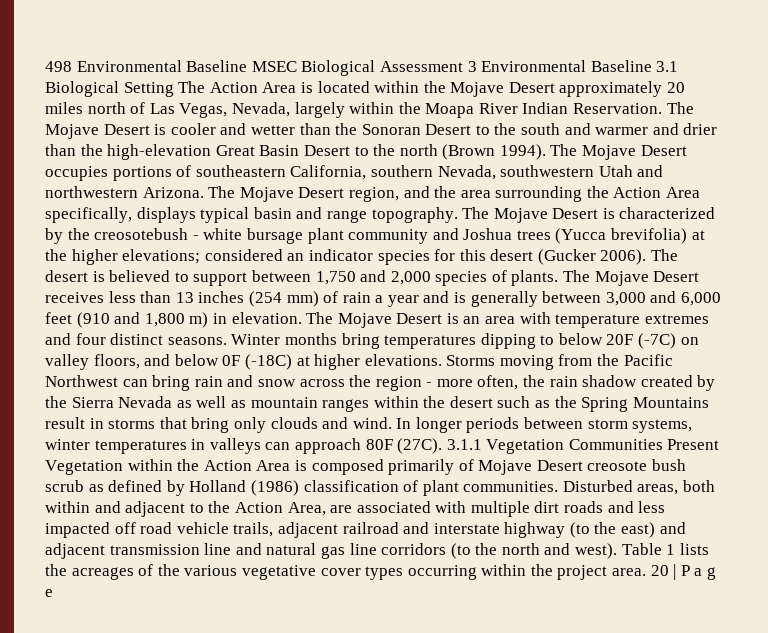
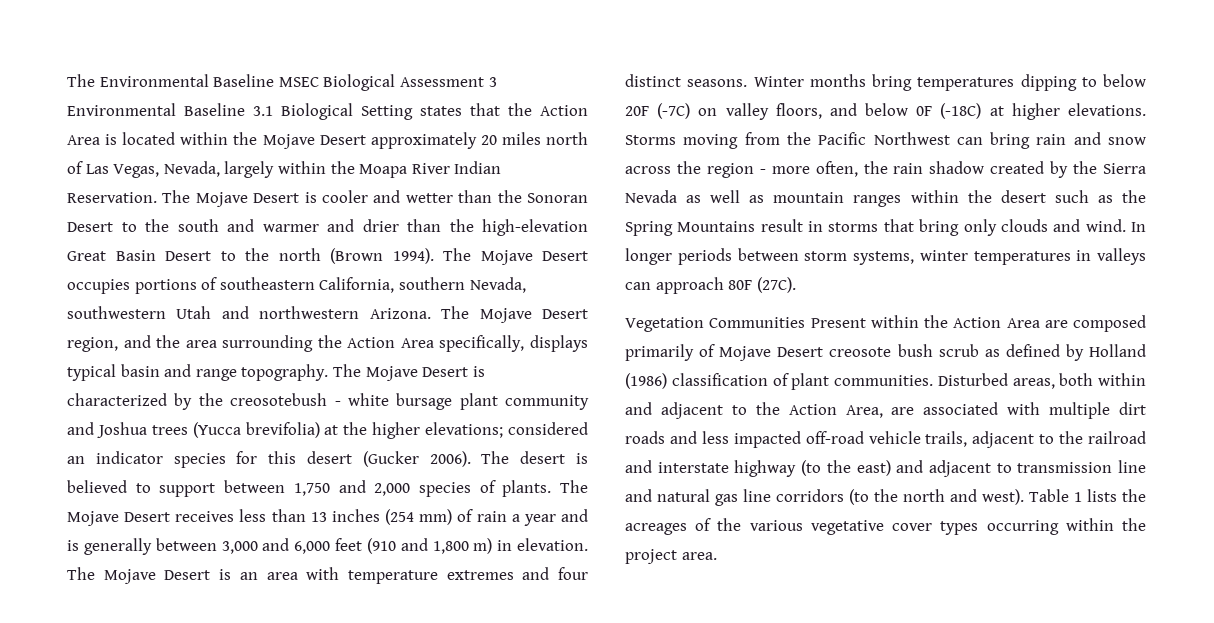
- 498 Environmental Baseline MSEC Biological Assessment 3 Environmental Baseline 3.1 Biological Setting The Action Area is located within the Mojave Desert approximately 20 miles north of Las Vegas, Nevada, largely within the Moapa River Indian Reservation.
+ The Environmental Baseline MSEC Biological Assessment 3 Environmental Baseline 3.1 Biological Setting states that the Action Area is located within the Mojave Desert approximately 20 miles north of Las Vegas, Nevada, largely within the Moapa River Indian Reservation.
- In longer periods between storm systems, winter temperatures in valleys can approach 80F (27C). 3.1.1 Vegetation Communities Present Vegetation within the Action Area is composed primarily of Mojave Desert creosote bush scrub as defined by Holland (1986) classification of plant communities.
+ In longer periods between storm systems, winter temperatures in valleys can approach 80F (27C).
+ Vegetation Communities Present within the Action Area are composed primarily of Mojave Desert creosote bush scrub as defined by Holland (1986) classification of plant communities.
- Disturbed areas, both within and adjacent to the Action Area, are associated with multiple dirt roads and less impacted off road vehicle trails, adjacent railroad and interstate highway (to the east) and adjacent transmission line and natural gas line corridors (to the north and west).
+ Disturbed areas, both within and adjacent to the Action Area, are associated with multiple dirt roads and less impacted off-road vehicle trails, adjacent to the railroad and interstate highway (to the east) and adjacent to transmission line and natural gas line corridors (to the north and west).
- 20 | P a g e

